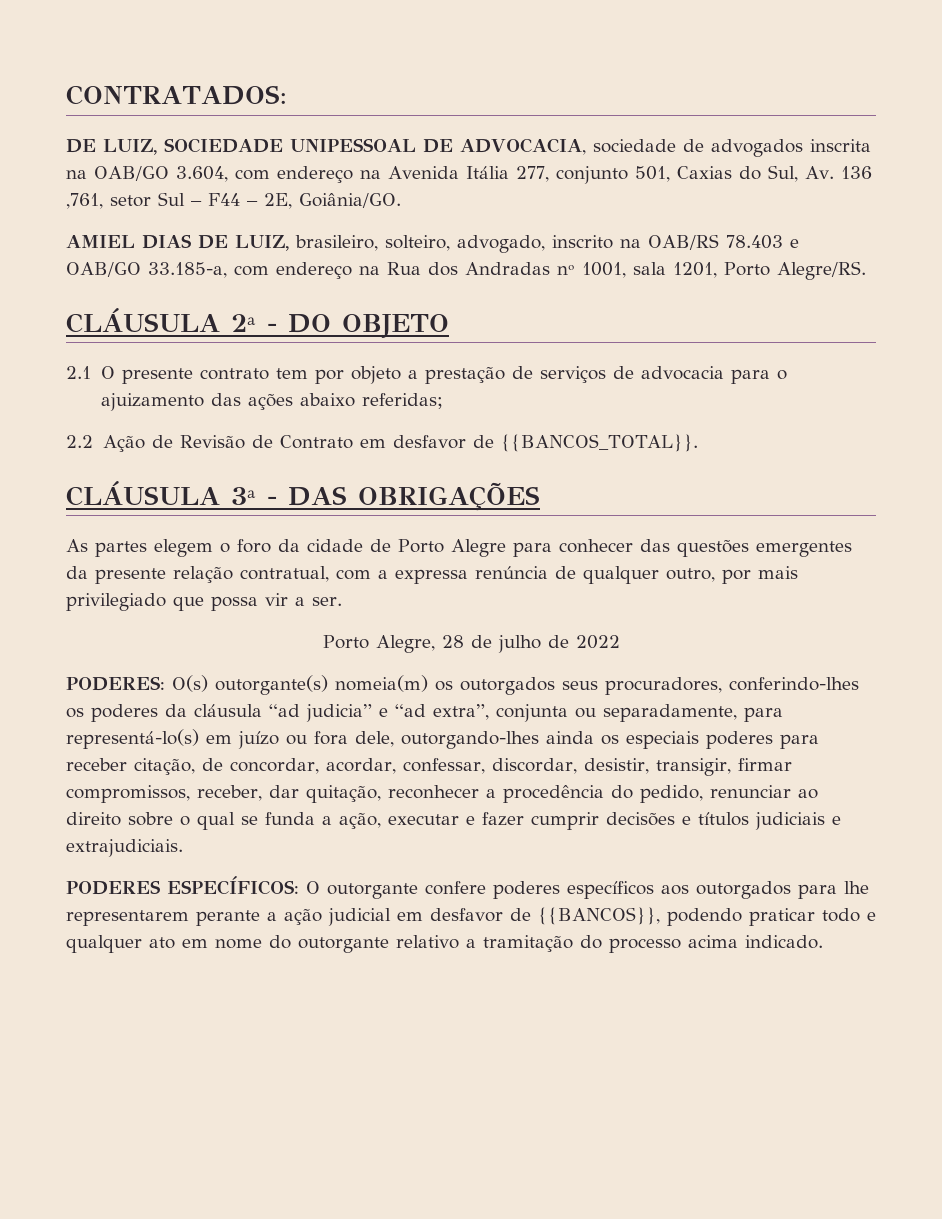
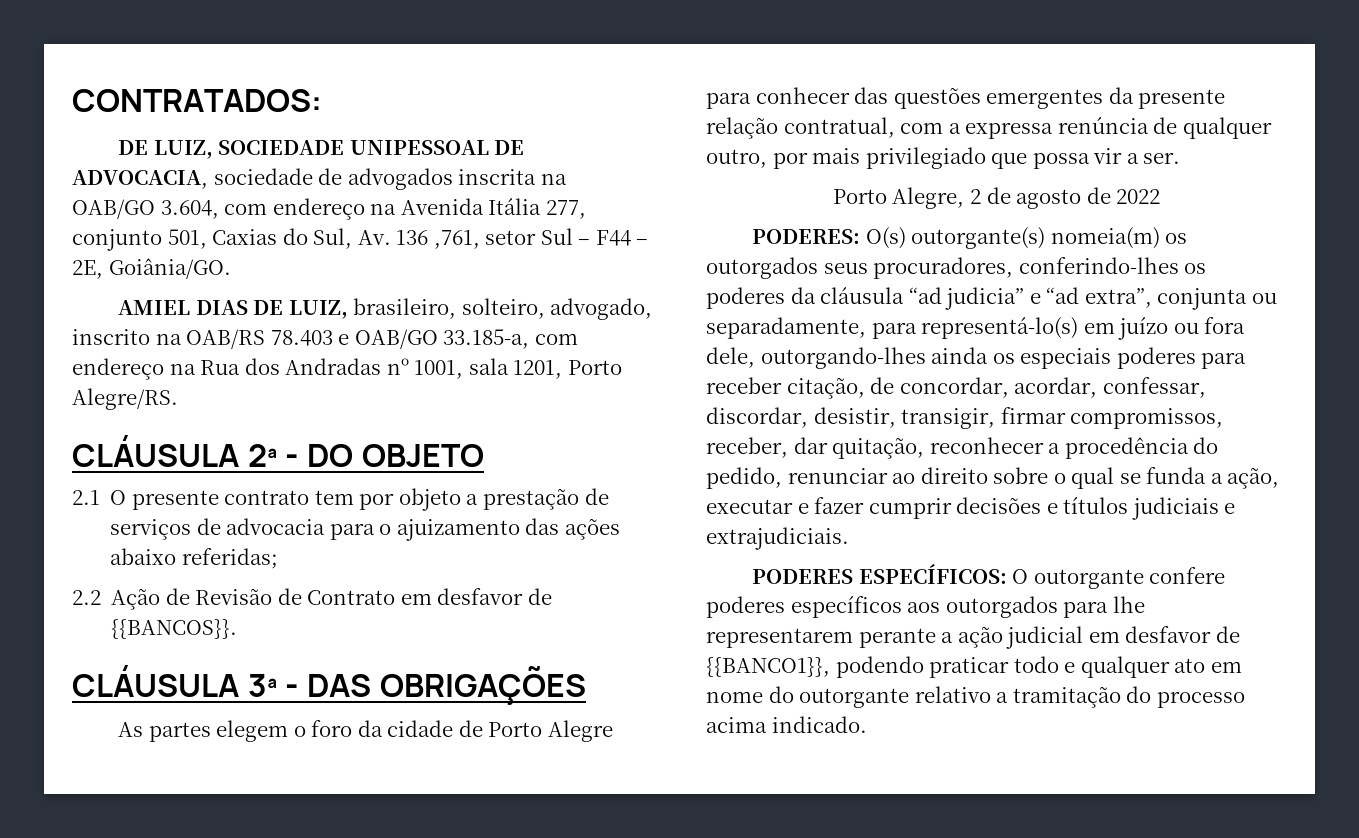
- 2.2 Ação de Revisão de Contrato em desfavor de {{BANCOS_TOTAL}}.
+ 2.2 Ação de Revisão de Contrato em desfavor de {{BANCOS}}.
- Porto Alegre, 28 de julho de 2022
+ Porto Alegre, 2 de agosto de 2022
- PODERES ESPECÍFICOS: O outorgante confere poderes específicos aos outorgados para lhe representarem perante a ação judicial em desfavor de {{BANCOS}}, podendo praticar todo e qualquer ato em nome do outorgante relativo a tramitação do processo acima indicado.
+ PODERES ESPECÍFICOS: O outorgante confere poderes específicos aos outorgados para lhe representarem perante a ação judicial em desfavor de {{BANCO1}}, podendo praticar todo e qualquer ato em nome do outorgante relativo a tramitação do processo acima indicado.

